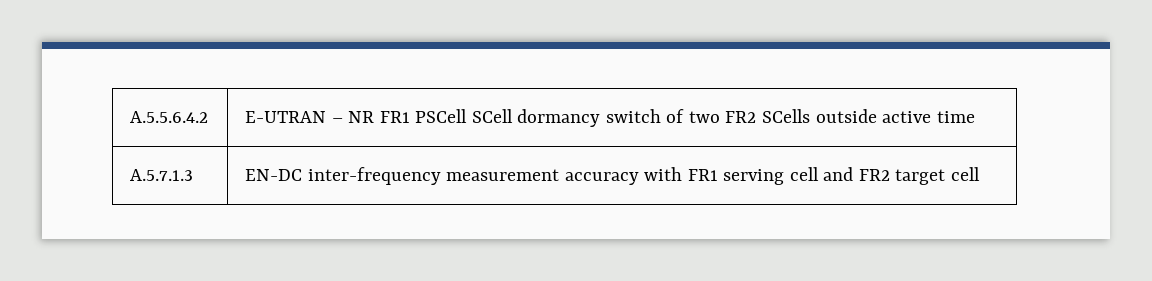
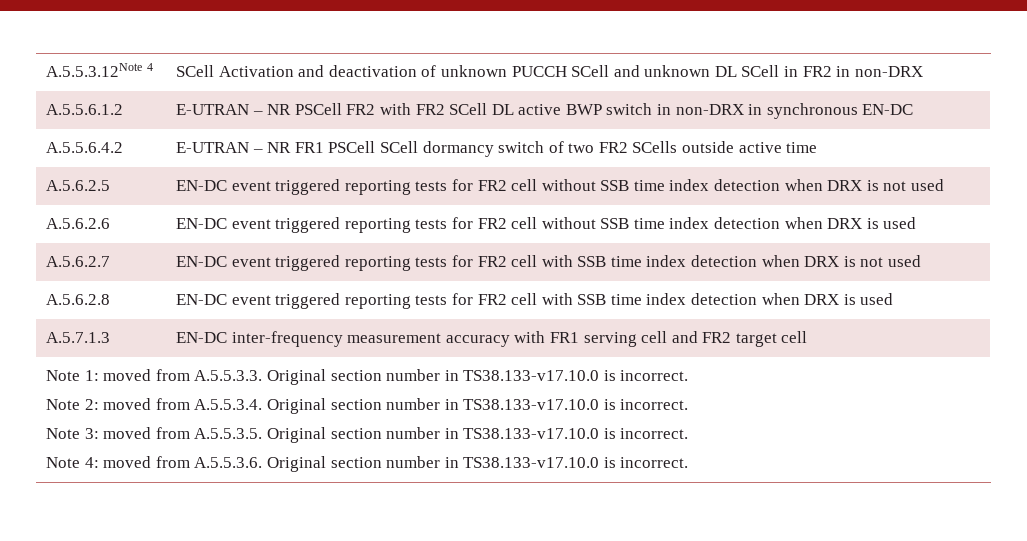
+ A.5.5.3.12Note 4 | SCell Activation and deactivation of unknown PUCCH SCell and unknown DL SCell in FR2 in non-DRX
+ A.5.5.6.1.2 | E-UTRAN – NR PSCell FR2 with FR2 SCell DL active BWP switch in non-DRX in synchronous EN-DC
+ A.5.6.2.5 | EN-DC event triggered reporting tests for FR2 cell without SSB time index detection when DRX is not used
+ A.5.6.2.6 | EN-DC event triggered reporting tests for FR2 cell without SSB time index detection when DRX is used
+ A.5.6.2.7 | EN-DC event triggered reporting tests for FR2 cell with SSB time index detection when DRX is not used
+ A.5.6.2.8 | EN-DC event triggered reporting tests for FR2 cell with SSB time index detection when DRX is used
+ Note 1: moved from A.5.5.3.3. Original section number in TS38.133-v17.10.0 is incorrect.
+ Note 2: moved from A.5.5.3.4. Original section number in TS38.133-v17.10.0 is incorrect.
+ Note 3: moved from A.5.5.3.5. Original section number in TS38.133-v17.10.0 is incorrect.
+ Note 4: moved from A.5.5.3.6. Original section number in TS38.133-v17.10.0 is incorrect.

